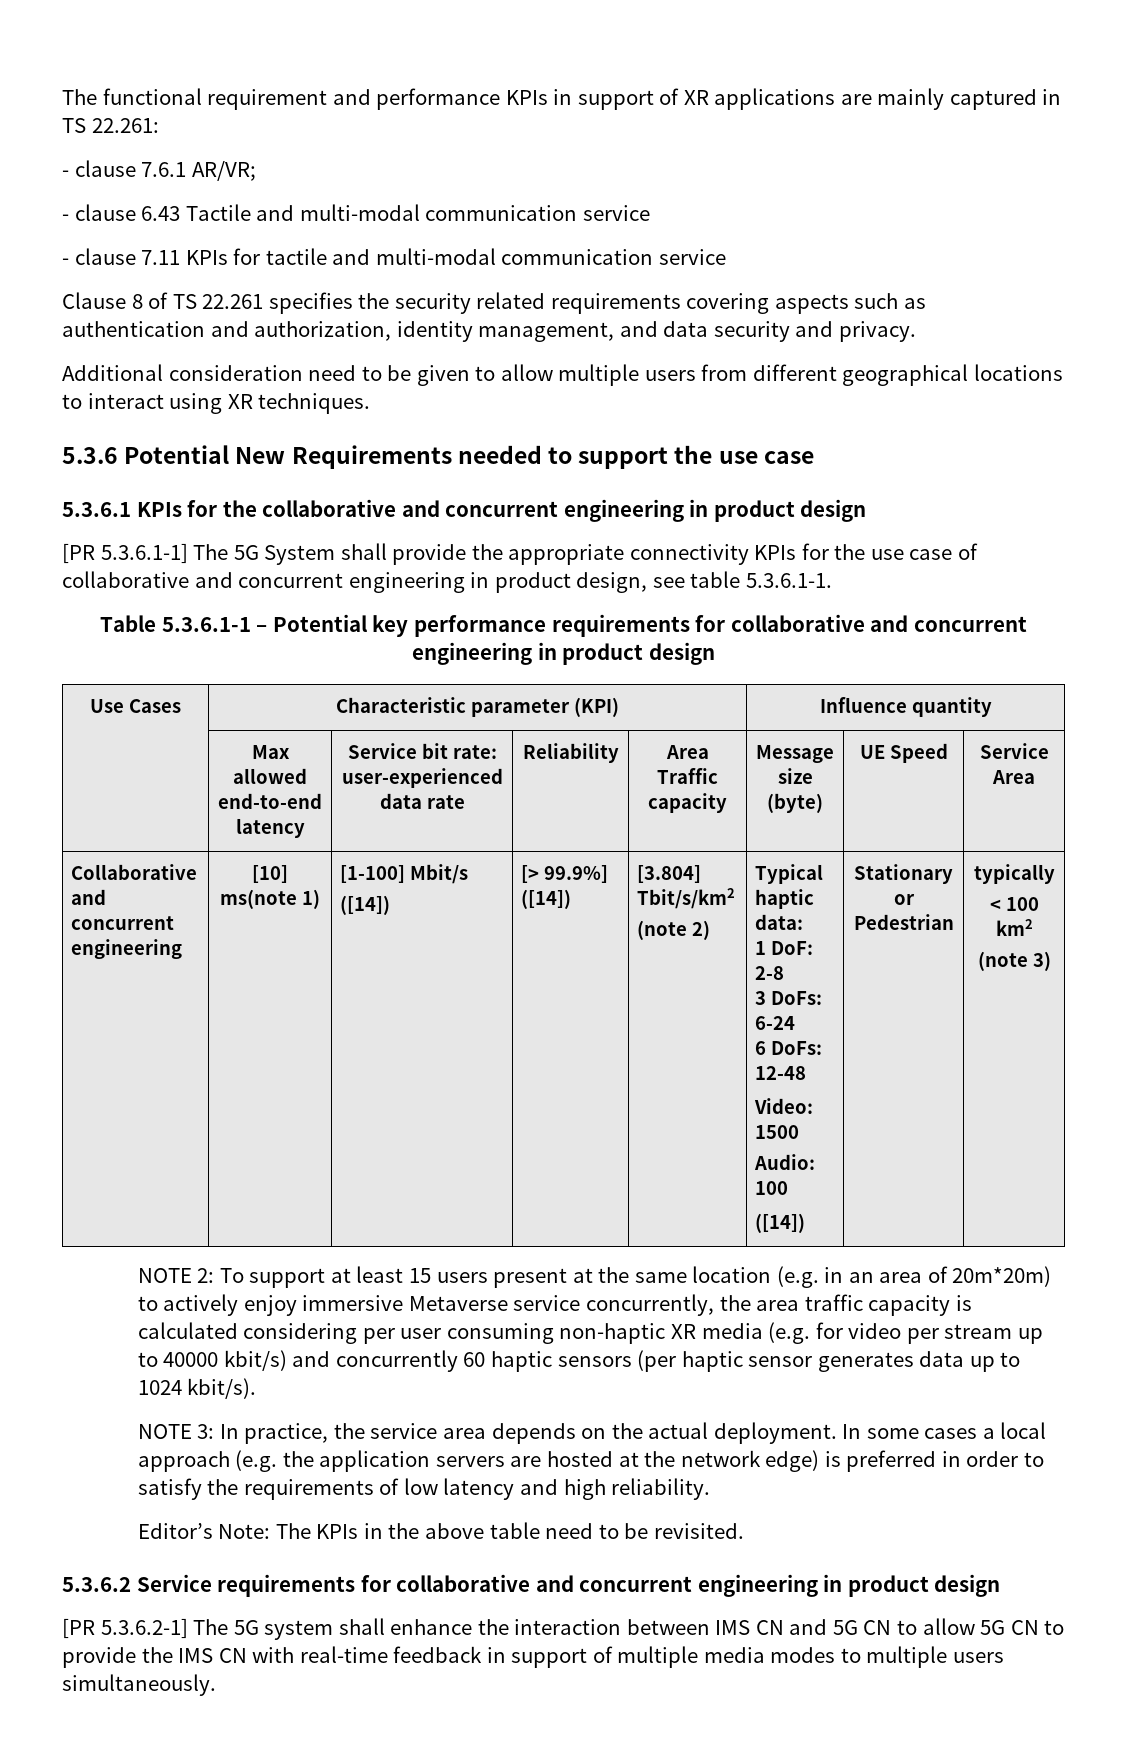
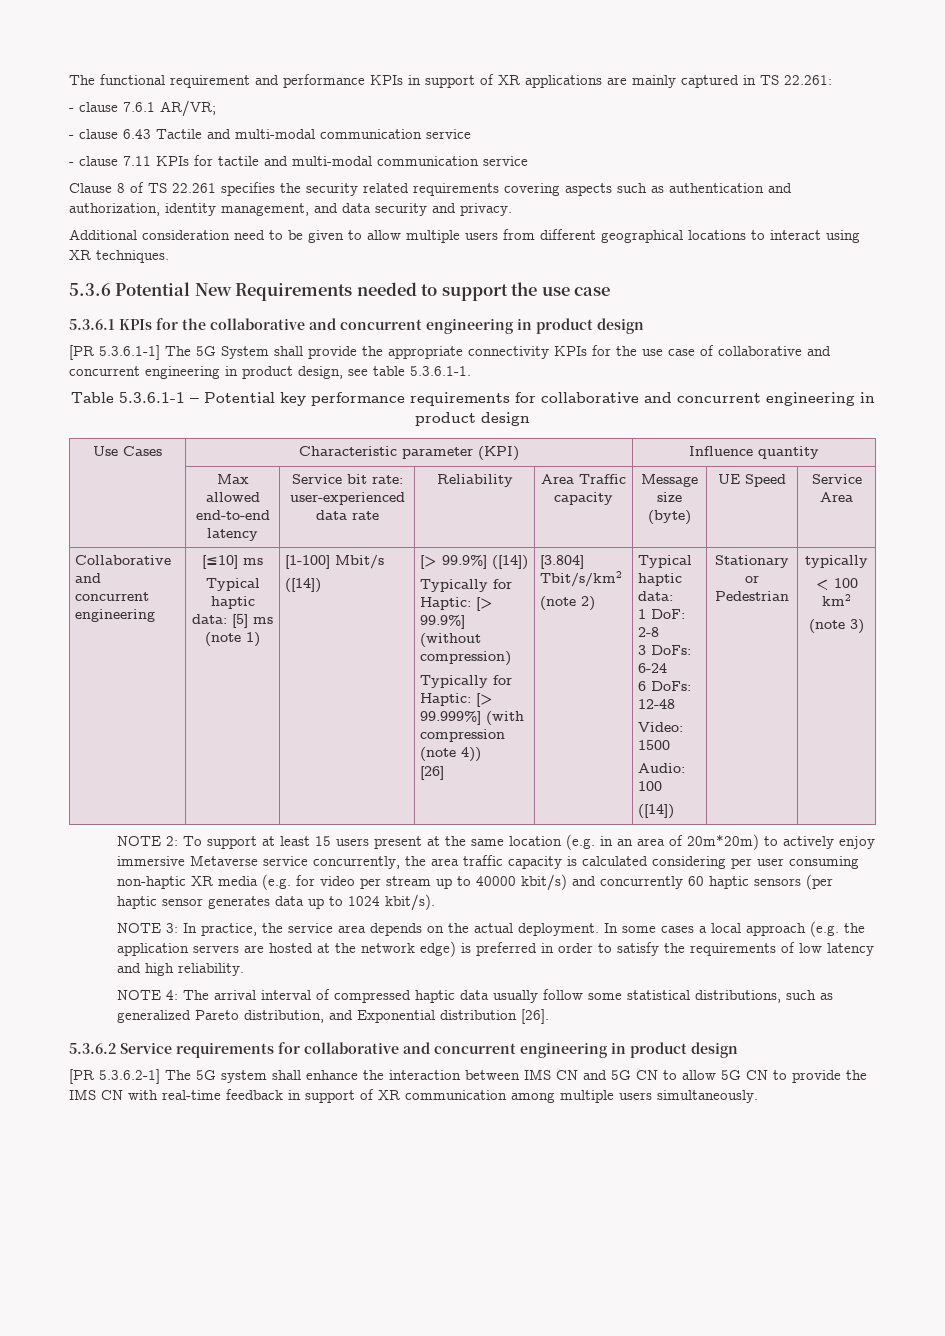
- [10] ms(note 1)
+ [≤10] ms
+ Typical haptic data: [5] ms (note 1)
+ Typically for Haptic: [> 99.9%] (without compression)
+ Typically for Haptic: [> 99.999%] (with compression (note 4))
+ [26]
- Editor’s Note: The KPIs in the above table need to be revisited.
+ NOTE 4: The arrival interval of compressed haptic data usually follow some statistical distributions, such as generalized Pareto distribution, and Exponential distribution [26].
- [PR 5.3.6.2-1] The 5G system shall enhance the interaction between IMS CN and 5G CN to allow 5G CN to provide the IMS CN with real-time feedback in support of multiple media modes to multiple users simultaneously.
+ [PR 5.3.6.2-1] The 5G system shall enhance the interaction between IMS CN and 5G CN to allow 5G CN to provide the IMS CN with real-time feedback in support of XR communication among multiple users simultaneously.

